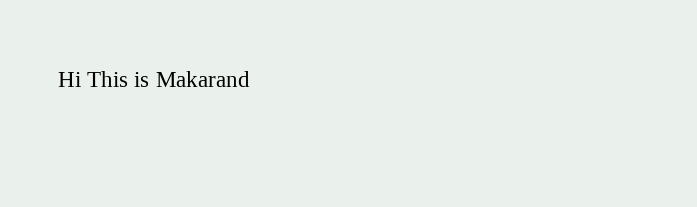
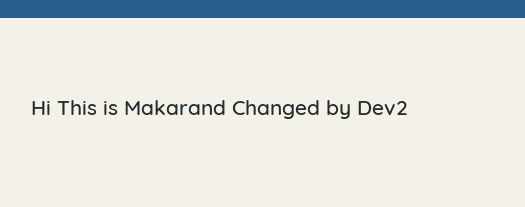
- Hi This is Makarand
+ Hi This is Makarand Changed by Dev2

